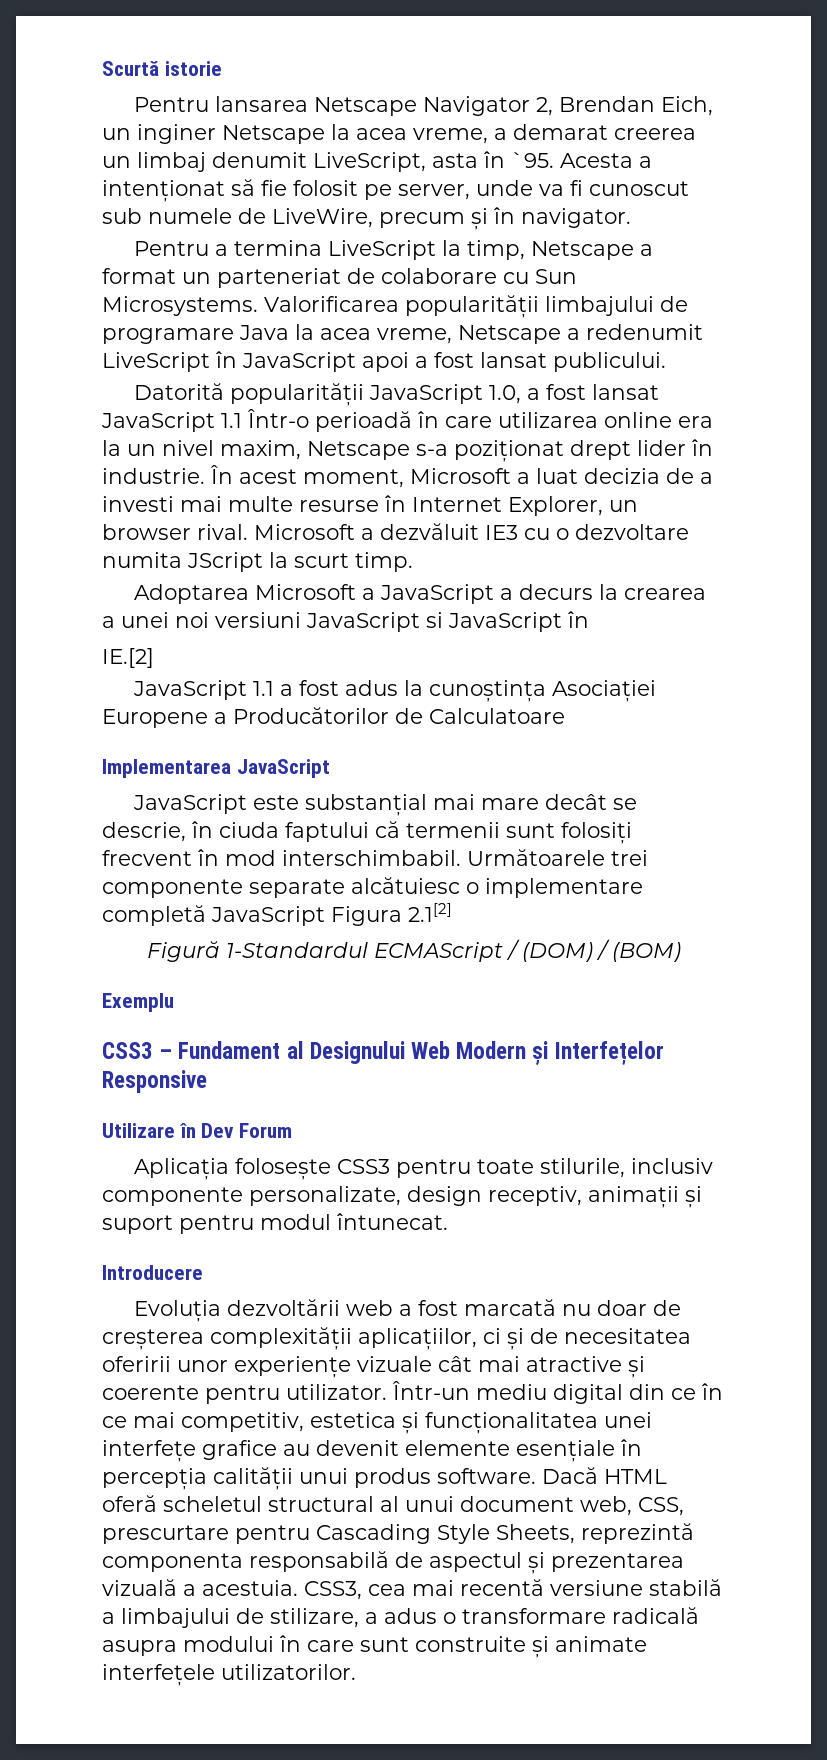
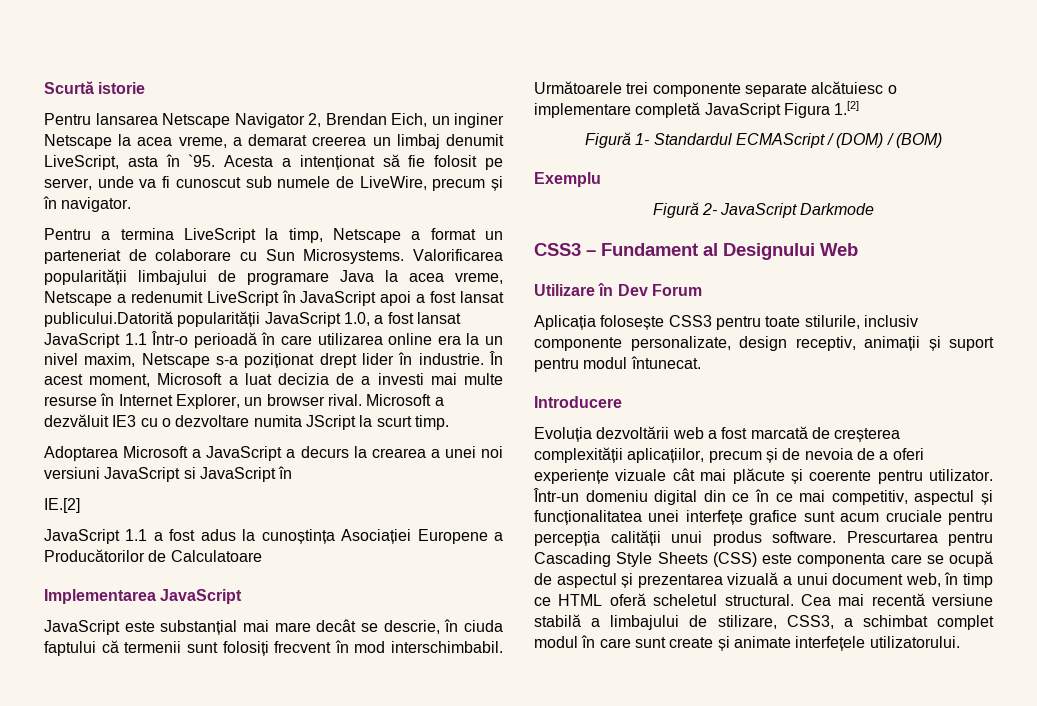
- Valorificarea popularității limbajului de programare Java la acea vreme, Netscape a redenumit LiveScript în JavaScript apoi a fost lansat publicului.
- Datorită popularității JavaScript 1.0, a fost lansat JavaScript 1.1 Într-o perioadă în care utilizarea online era la un nivel maxim, Netscape s-a poziționat drept lider în industrie.
+ Valorificarea popularității limbajului de programare Java la acea vreme, Netscape a redenumit LiveScript în JavaScript apoi a fost lansat publicului.Datorită popularității JavaScript 1.0, a fost lansat JavaScript 1.1 Într-o perioadă în care utilizarea online era la un nivel maxim, Netscape s-a poziționat drept lider în industrie.
- Următoarele trei componente separate alcătuiesc o implementare completă JavaScript Figura 2.1[2]
- Figură 1-Standardul ECMAScript / (DOM) / (BOM)
+ Următoarele trei componente separate alcătuiesc o implementare completă JavaScript Figura 1.[2]
+ Figură 1- Standardul ECMAScript / (DOM) / (BOM)
+ Figură 2- JavaScript Darkmode
- CSS3 – Fundament al Designului Web Modern și Interfețelor Responsive
+ CSS3 – Fundament al Designului Web
- Evoluția dezvoltării web a fost marcată nu doar de creșterea complexității aplicațiilor, ci și de necesitatea oferirii unor experiențe vizuale cât mai atractive și coerente pentru utilizator.
+ Evoluția dezvoltării web a fost marcată de creșterea complexității aplicațiilor, precum și de nevoia de a oferi experiențe vizuale cât mai plăcute și coerente pentru utilizator.
- Într-un mediu digital din ce în ce mai competitiv, estetica și funcționalitatea unei interfețe grafice au devenit elemente esențiale în percepția calității unui produs software.
+ Într-un domeniu digital din ce în ce mai competitiv, aspectul și funcționalitatea unei interfețe grafice sunt acum cruciale pentru percepția calității unui produs software.
- Dacă HTML oferă scheletul structural al unui document web, CSS, prescurtare pentru Cascading Style Sheets, reprezintă componenta responsabilă de aspectul și prezentarea vizuală a acestuia. CSS3, cea mai recentă versiune stabilă a limbajului de stilizare, a adus o transformare radicală asupra modului în care sunt construite și animate interfețele utilizatorilor.
+ Prescurtarea pentru Cascading Style Sheets (CSS) este componenta care se ocupă de aspectul și prezentarea vizuală a unui document web, în timp ce HTML oferă scheletul structural. Cea mai recentă versiune stabilă a limbajului de stilizare, CSS3, a schimbat complet modul în care sunt create și animate interfețele utilizatorului.

